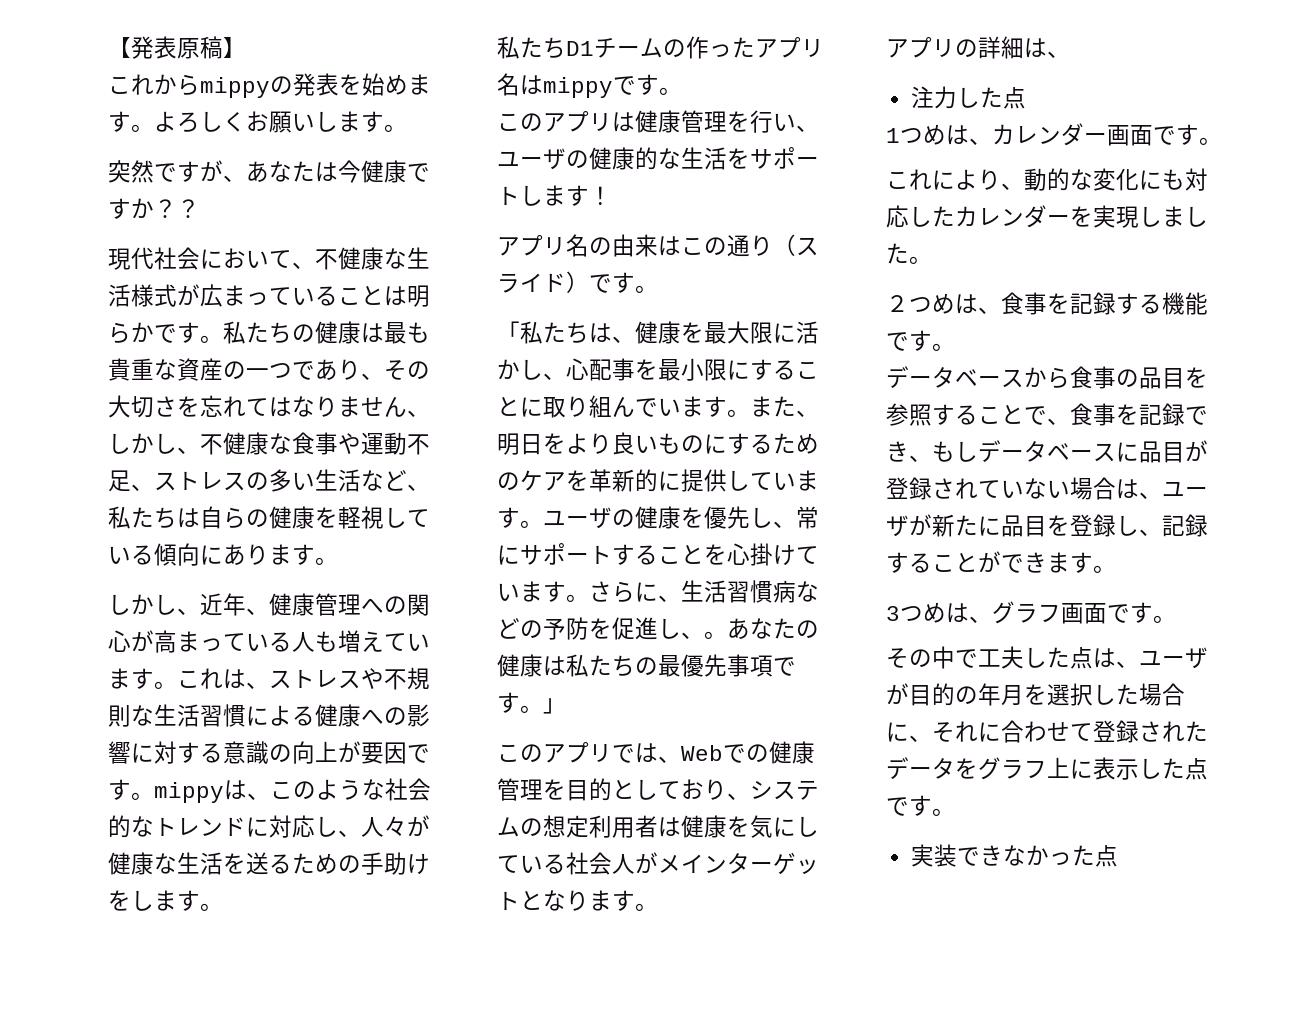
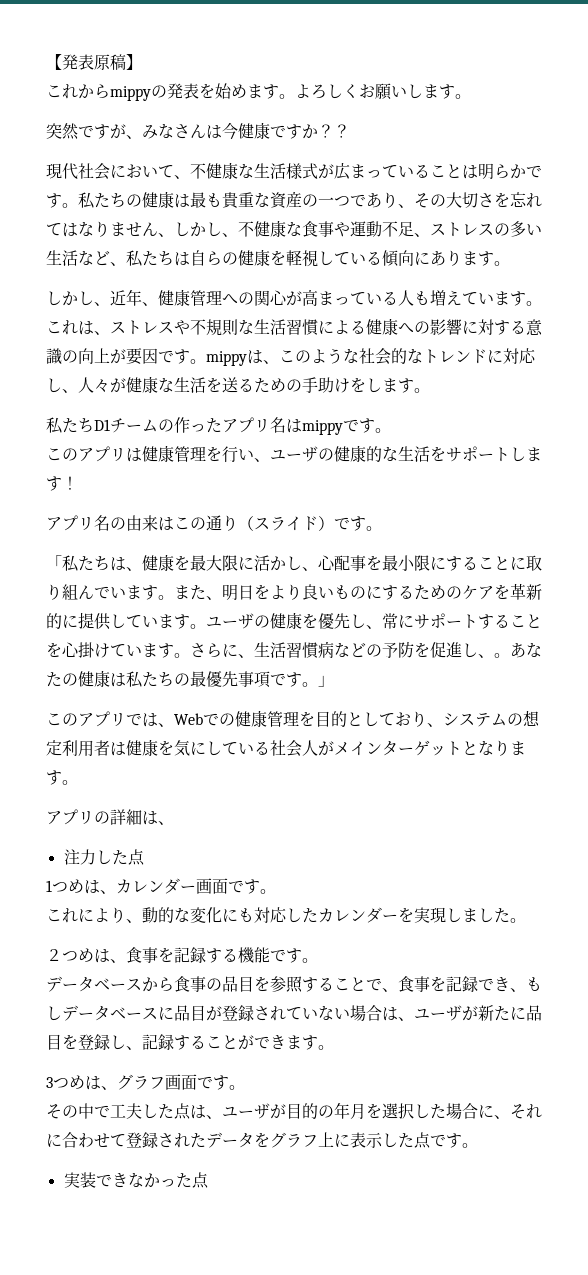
- 突然ですが、あなたは今健康ですか？
+ 突然ですが、みなさんは今健康ですか？

